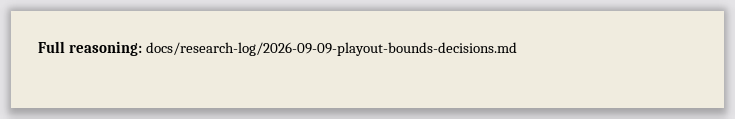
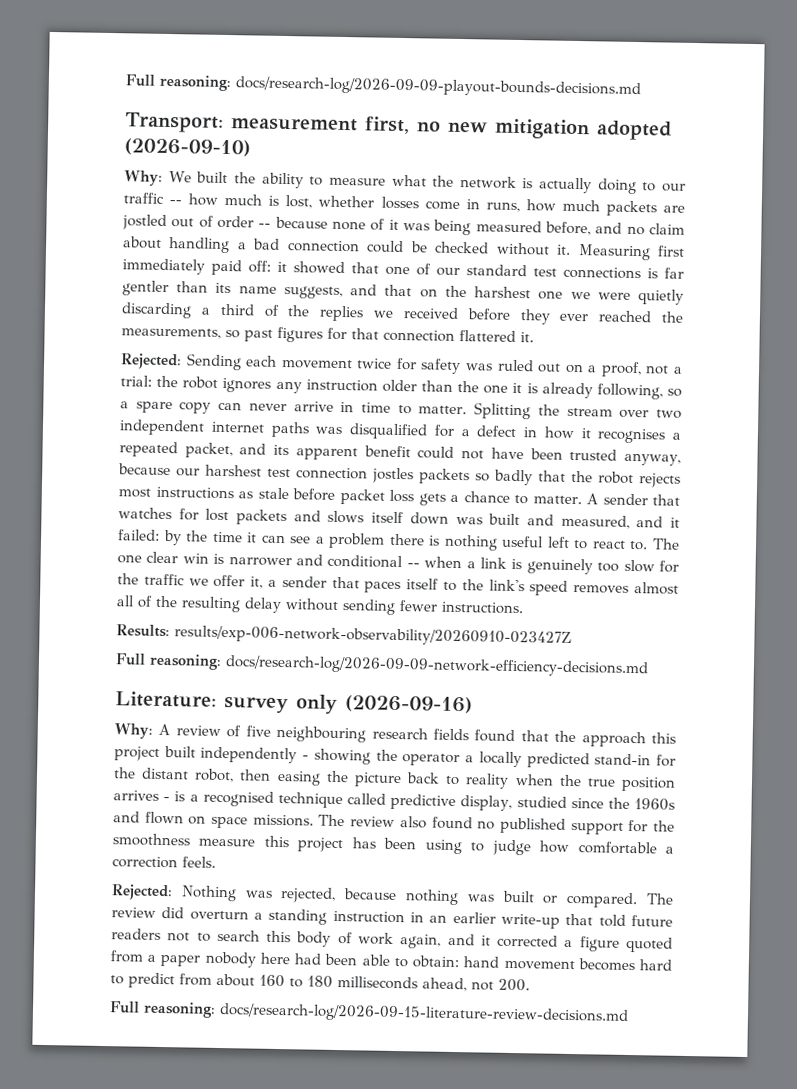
+ Transport: measurement first, no new mitigation adopted (2026-09-10)
+ Why: We built the ability to measure what the network is actually doing to our traffic -- how much is lost, whether losses come in runs, how much packets are jostled out of order -- because none of it was being measured before, and no claim about handling a bad connection could be checked without it. Measuring first immediately paid off: it showed that one of our standard test connections is far gentler than its name suggests, and that on the harshest one we were quietly discarding a third of the replies we received before they ever reached the measurements, so past figures for that connection flattered it.
+ Rejected: Sending each movement twice for safety was ruled out on a proof, not a trial: the robot ignores any instruction older than the one it is already following, so a spare copy can never arrive in time to matter. Splitting the stream over two independent internet paths was disqualified for a defect in how it recognises a repeated packet, and its apparent benefit could not have been trusted anyway, because our harshest test connection jostles packets so badly that the robot rejects most instructions as stale before packet loss gets a chance to matter. A sender that watches for lost packets and slows itself down was built and measured, and it failed: by the time it can see a problem there is nothing useful left to react to. The one clear win is narrower and conditional -- when a link is genuinely too slow for the traffic we offer it, a sender that paces itself to the link's speed removes almost all of the resulting delay without sending fewer instructions.
+ Results: results/exp-006-network-observability/20260910-023427Z
+ Full reasoning: docs/research-log/2026-09-09-network-efficiency-decisions.md
+ Literature: survey only (2026-09-16)
+ Why: A review of five neighbouring research fields found that the approach this project built independently - showing the operator a locally predicted stand-in for the distant robot, then easing the picture back to reality when the true position arrives - is a recognised technique called predictive display, studied since the 1960s and flown on space missions. The review also found no published support for the smoothness measure this project has been using to judge how comfortable a correction feels.
+ Rejected: Nothing was rejected, because nothing was built or compared. The review did overturn a standing instruction in an earlier write-up that told future readers not to search this body of work again, and it corrected a figure quoted from a paper nobody here had been able to obtain: hand movement becomes hard to predict from about 160 to 180 milliseconds ahead, not 200.
+ Full reasoning: docs/research-log/2026-09-15-literature-review-decisions.md

